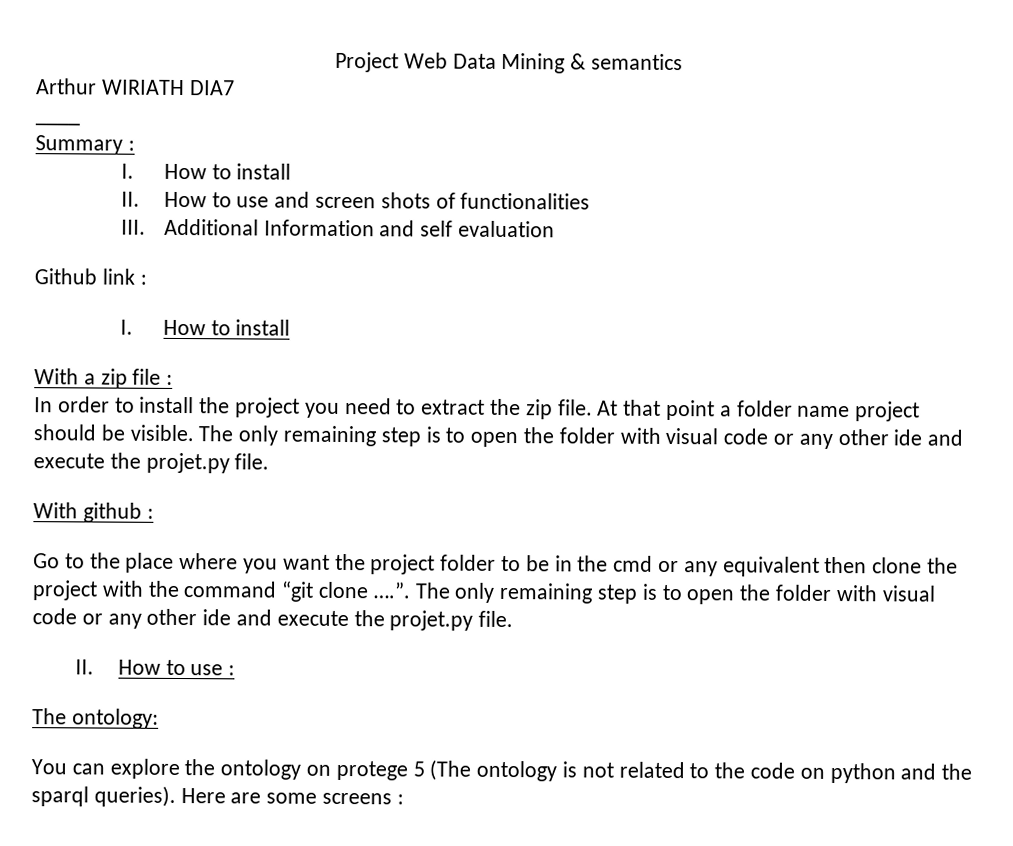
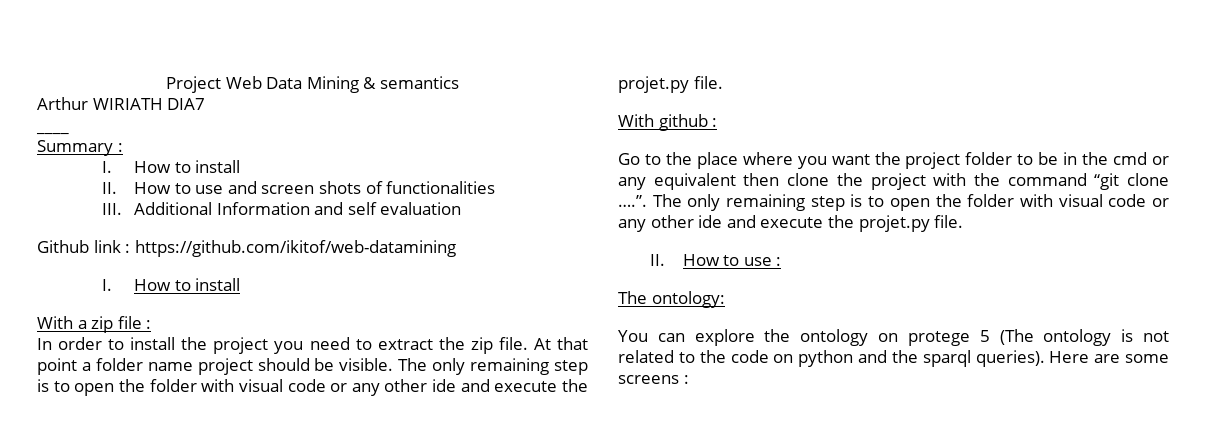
- Github link :
+ Github link : https://github.com/ikitof/web-datamining

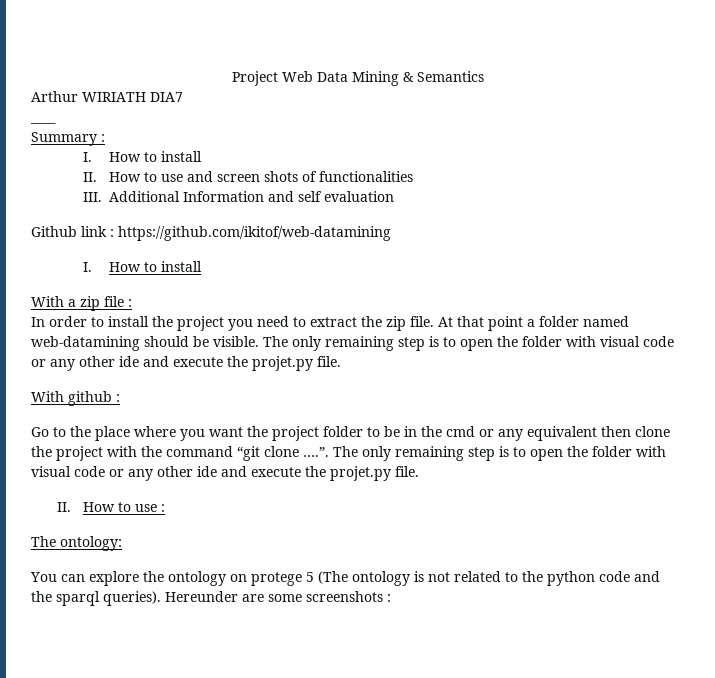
- Project Web Data Mining & semantics
+ Project Web Data Mining & Semantics
- At that point a folder name project should be visible.
+ At that point a folder named web-datamining should be visible.
- You can explore the ontology on protege 5 (The ontology is not related to the code on python and the sparql queries).
+ You can explore the ontology on protege 5 (The ontology is not related to the python code and the sparql queries).
- Here are some screens :
+ Hereunder are some screenshots :

